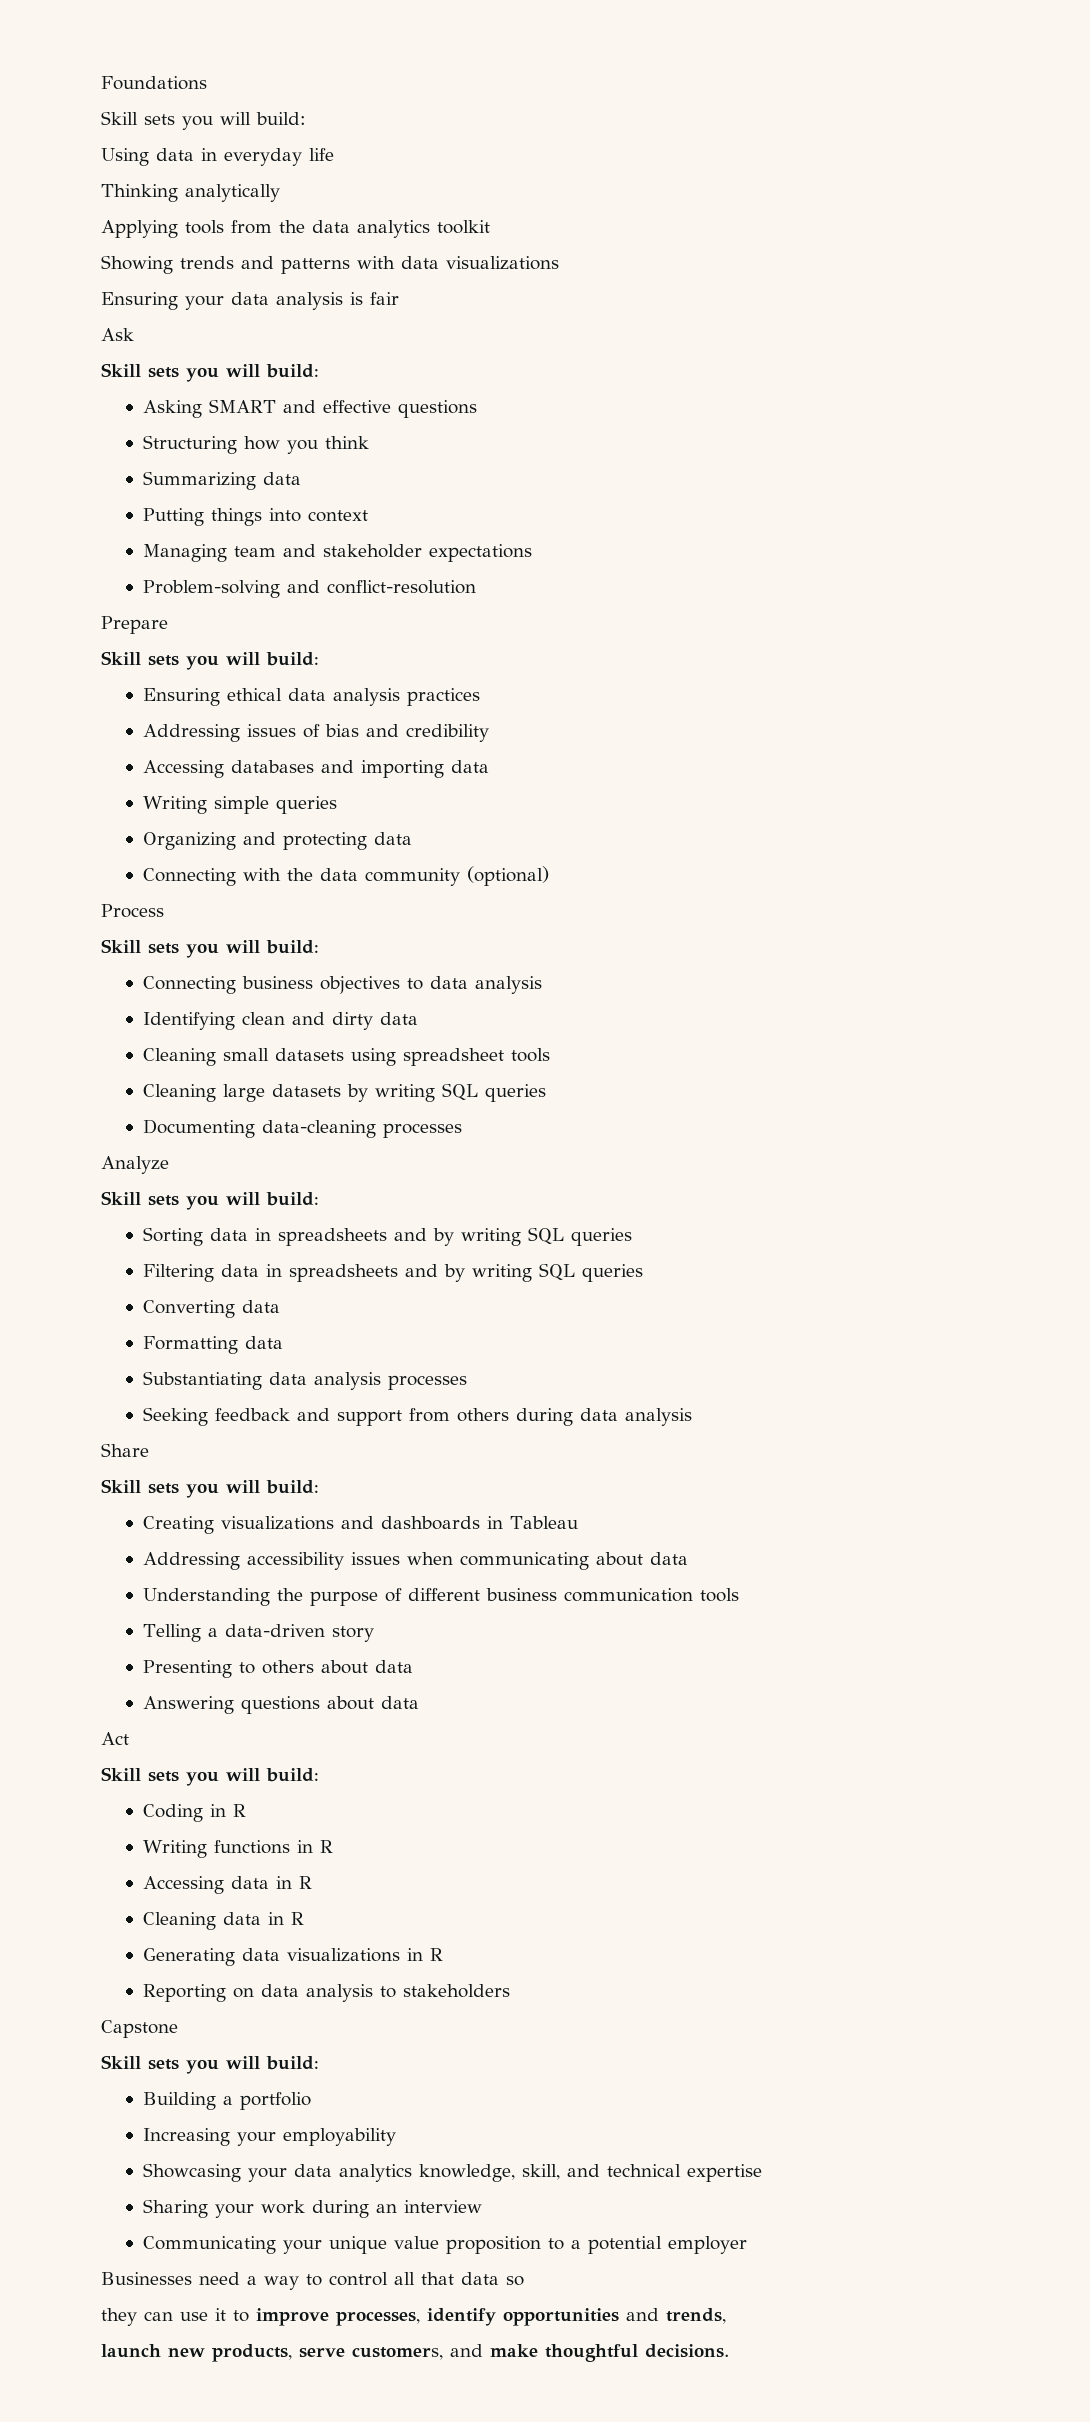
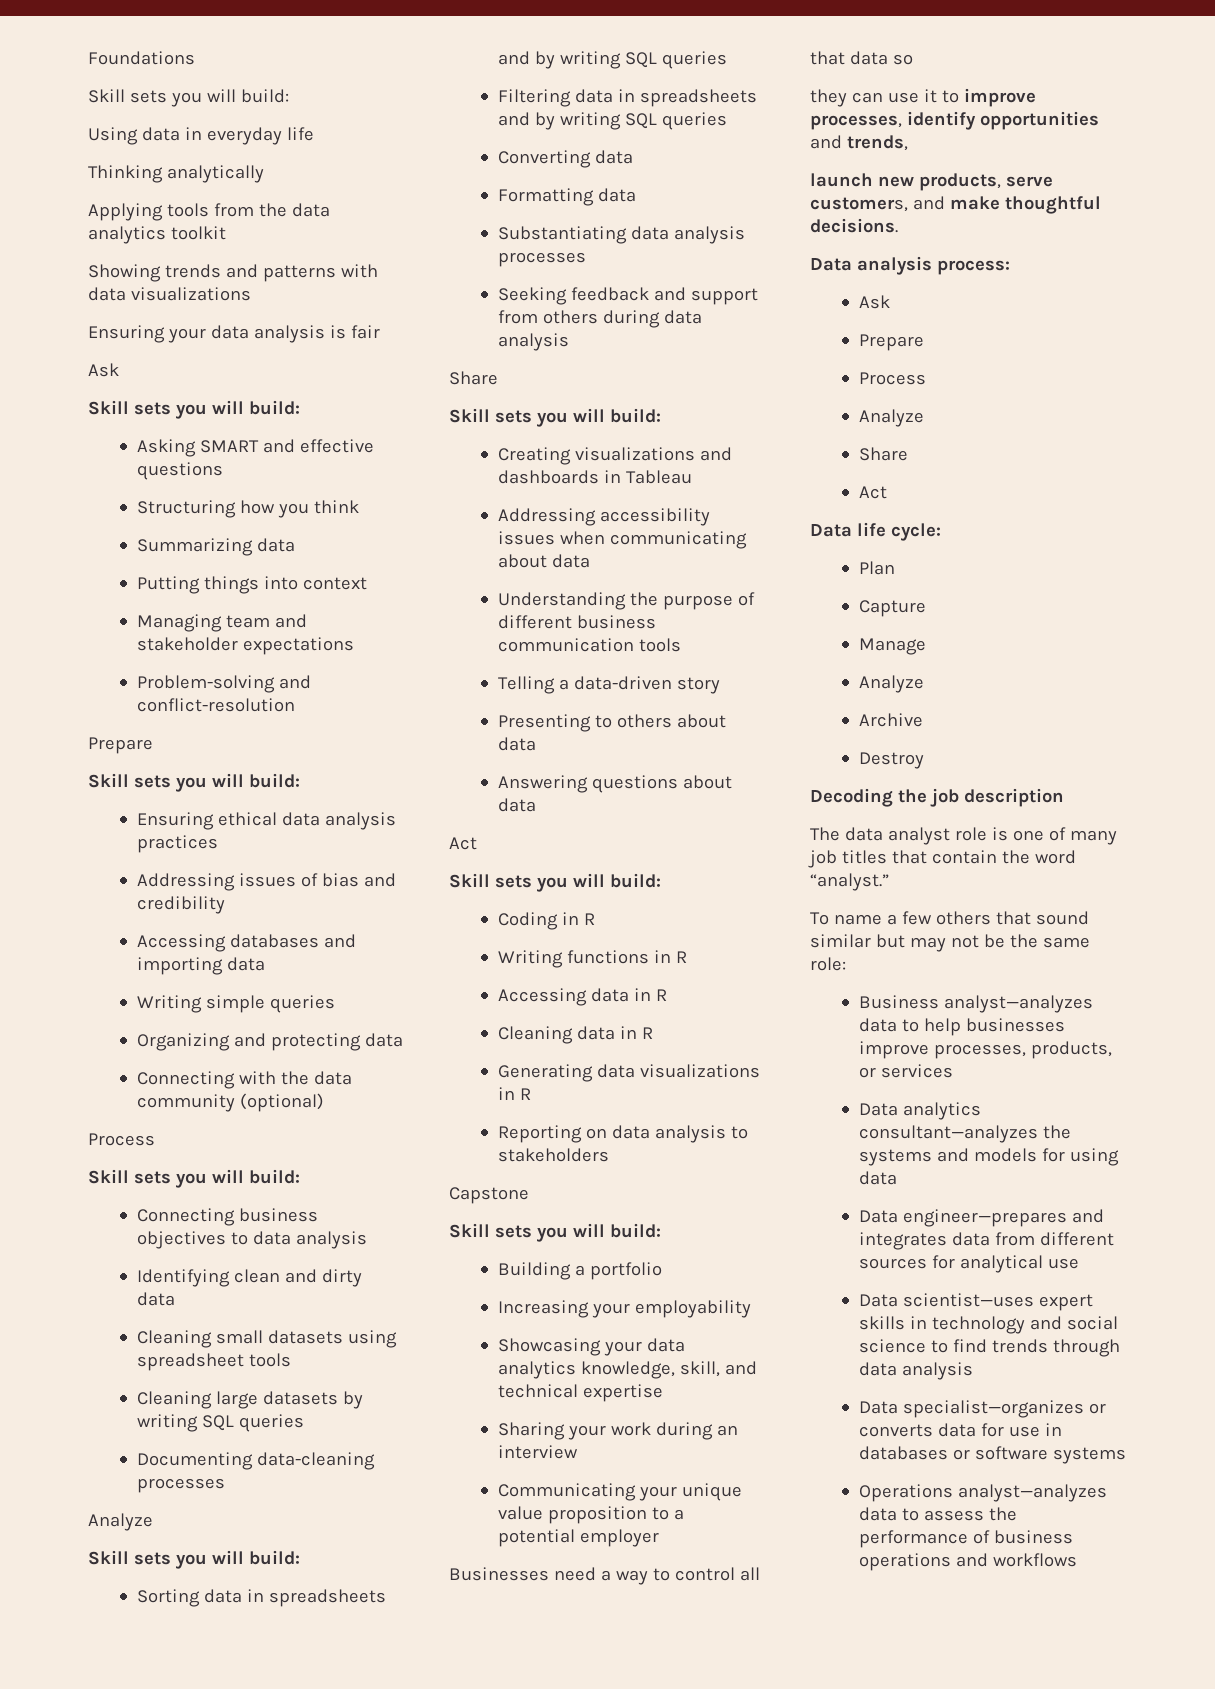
+ Data analysis process:
+ Ask
+ Prepare
+ Process
+ Analyze
+ Share
+ Act
+ Data life cycle:
+ Plan
+ Capture
+ Manage
+ Analyze
+ Archive
+ Destroy
+ Decoding the job description
+ The data analyst role is one of many job titles that contain the word “analyst.”
+ To name a few others that sound similar but may not be the same role:
+ Business analyst—analyzes data to help businesses improve processes, products, or services
+ Data analytics consultant—analyzes the systems and models for using data
+ Data engineer—prepares and integrates data from different sources for analytical use
+ Data scientist—uses expert skills in technology and social science to find trends through data analysis
+ Data specialist—organizes or converts data for use in databases or software systems
+ Operations analyst—analyzes data to assess the performance of business operations and workflows

